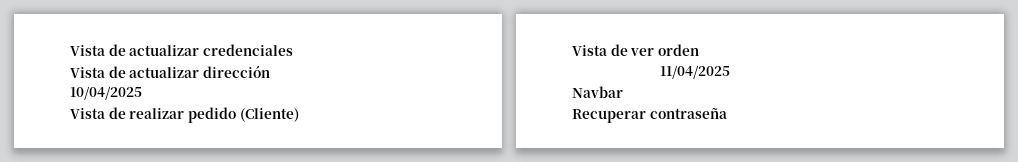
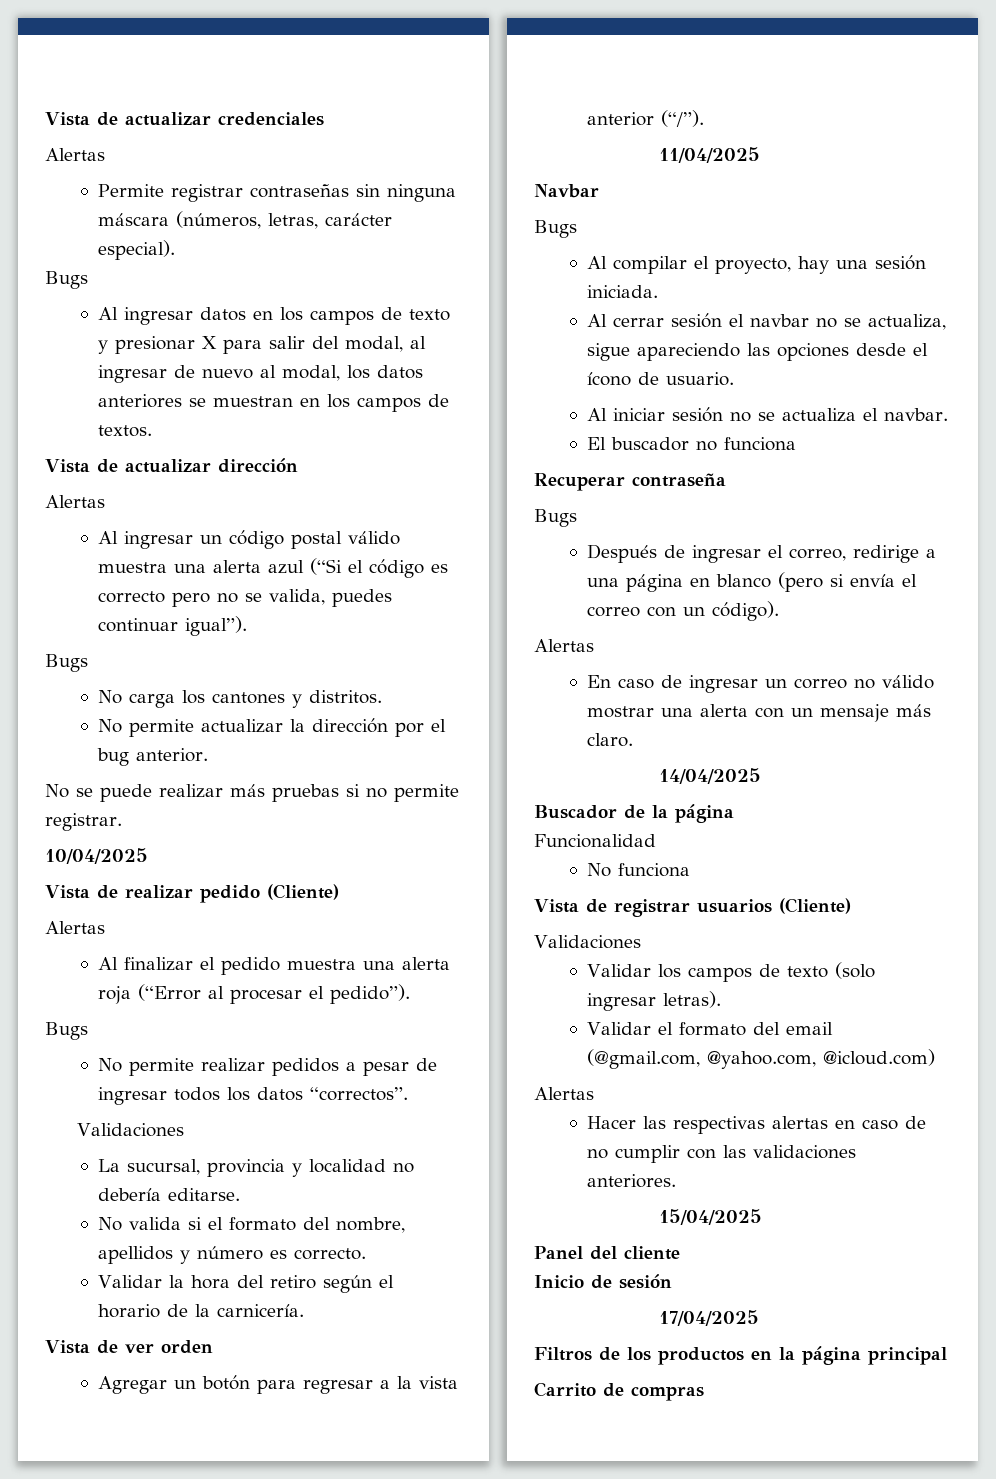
  Vista de actualizar credenciales
+ Alertas
+ Permite registrar contraseñas sin ninguna máscara (números, letras, carácter especial).
+ Bugs
+ Al ingresar datos en los campos de texto y presionar X para salir del modal, al ingresar de nuevo al modal, los datos anteriores se muestran en los campos de textos.
  Vista de actualizar dirección
+ Alertas
+ Al ingresar un código postal válido muestra una alerta azul (“Si el código es correcto pero no se valida, puedes continuar igual”).
+ Bugs
+ No carga los cantones y distritos.
+ No permite actualizar la dirección por el bug anterior.
+ No se puede realizar más pruebas si no permite registrar.
  Vista de realizar pedido (Cliente)
+ Alertas
+ Al finalizar el pedido muestra una alerta roja (“Error al procesar el pedido”).
+ Bugs
+ No permite realizar pedidos a pesar de ingresar todos los datos “correctos”.
+ Validaciones
+ La sucursal, provincia y localidad no debería editarse.
+ No valida si el formato del nombre, apellidos y número es correcto.
+ Validar la hora del retiro según el horario de la carnicería.
  Vista de ver orden
+ Agregar un botón para regresar a la vista anterior (“/”).
  11/04/2025
  Navbar
+ Bugs
+ Al compilar el proyecto, hay una sesión iniciada.
+ Al cerrar sesión el navbar no se actualiza, sigue apareciendo las opciones desde el ícono de usuario.
+ Al iniciar sesión no se actualiza el navbar.
+ El buscador no funciona
  Recuperar contraseña
+ Bugs
+ Después de ingresar el correo, redirige a una página en blanco (pero si envía el correo con un código).
+ Alertas
+ En caso de ingresar un correo no válido mostrar una alerta con un mensaje más claro.
+ 14/04/2025
+ Buscador de la página
+ Funcionalidad
+ No funciona
+ Vista de registrar usuarios (Cliente)
+ Validaciones
+ Validar los campos de texto (solo ingresar letras).
+ Validar el formato del email (@gmail.com, @yahoo.com, @icloud.com)
+ Alertas
+ Hacer las respectivas alertas en caso de no cumplir con las validaciones anteriores.
+ 15/04/2025
+ Panel del cliente
+ Inicio de sesión
+ 17/04/2025
+ Filtros de los productos en la página principal
+ Carrito de compras

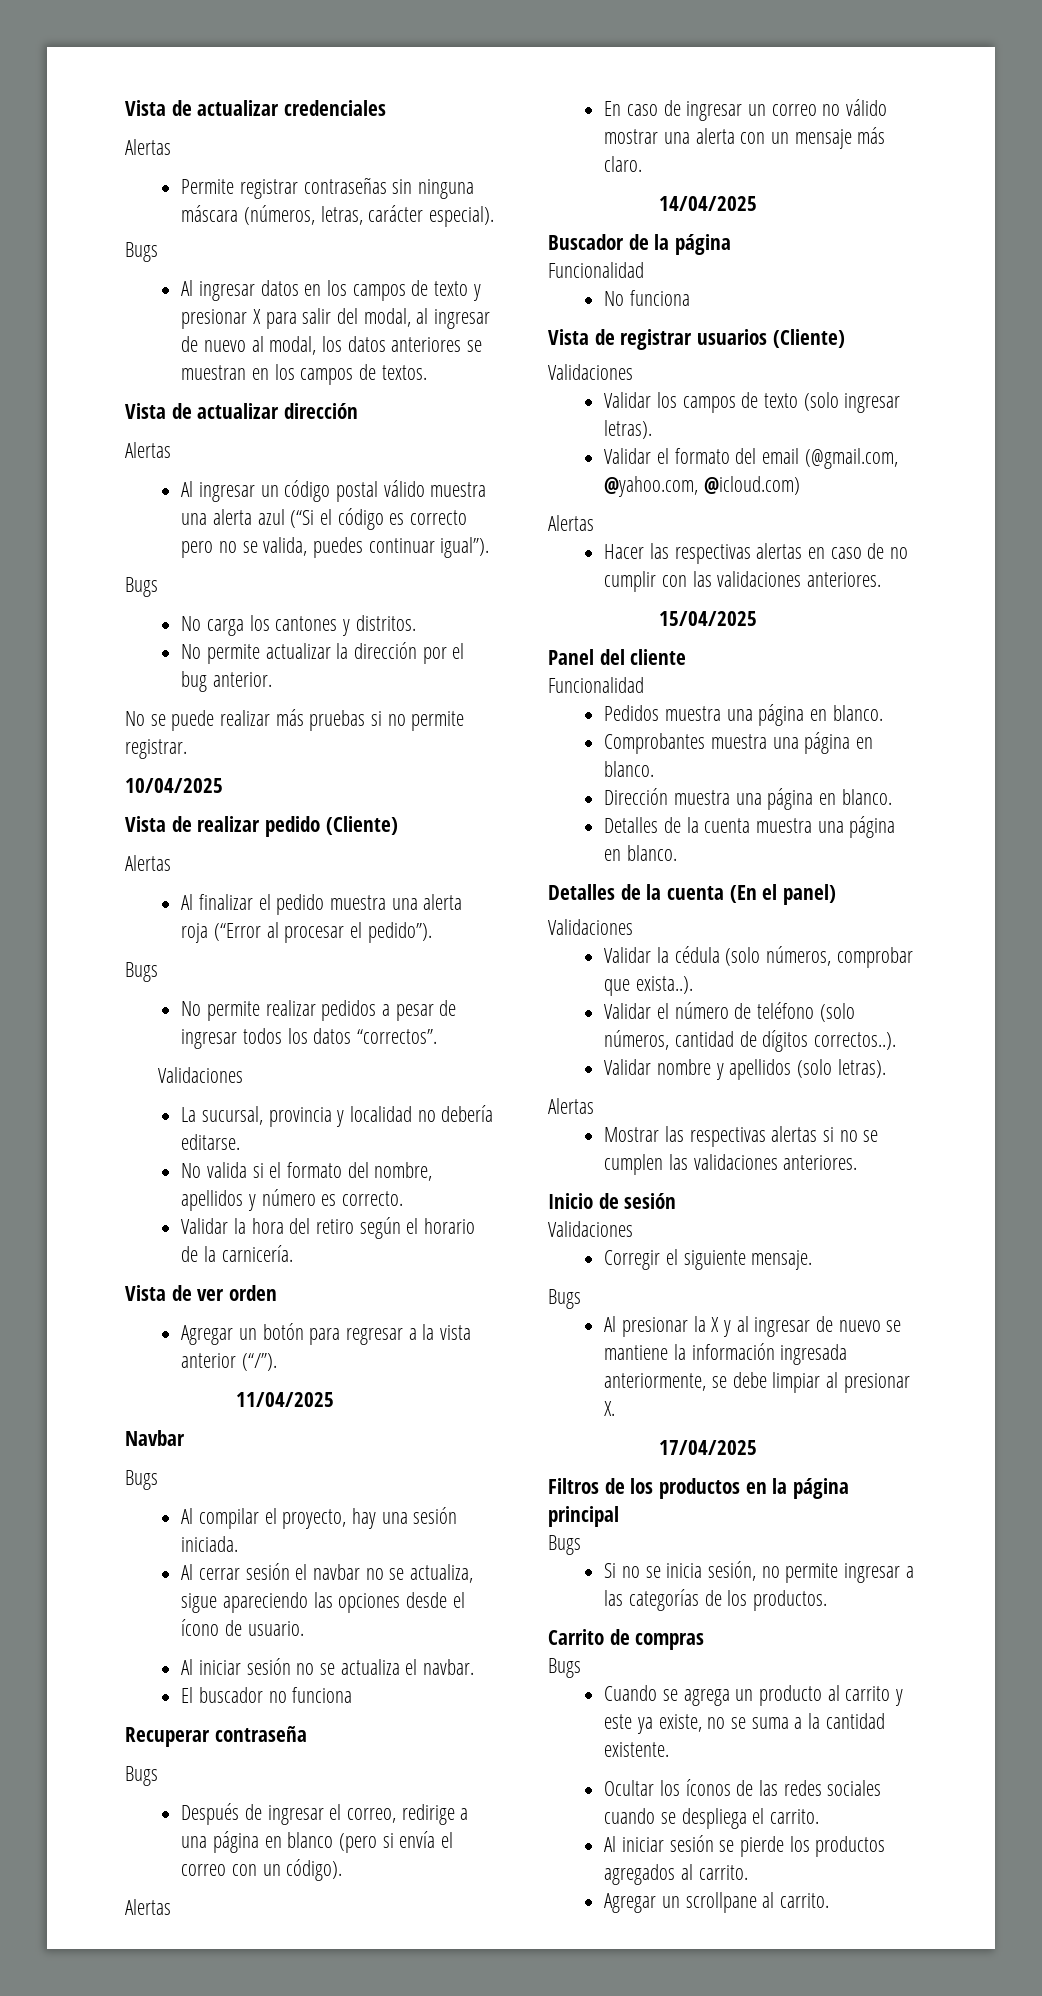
  Panel del cliente
+ Funcionalidad
+ Pedidos muestra una página en blanco.
+ Comprobantes muestra una página en blanco.
+ Dirección muestra una página en blanco.
+ Detalles de la cuenta muestra una página en blanco.
+ Detalles de la cuenta (En el panel)
+ Validaciones
+ Validar la cédula (solo números, comprobar que exista..).
+ Validar el número de teléfono (solo números, cantidad de dígitos correctos..).
+ Validar nombre y apellidos (solo letras).
+ Alertas
+ Mostrar las respectivas alertas si no se cumplen las validaciones anteriores.
  Inicio de sesión
+ Validaciones
+ Corregir el siguiente mensaje.
+ Bugs
+ Al presionar la X y al ingresar de nuevo se mantiene la información ingresada anteriormente, se debe limpiar al presionar X.
  Filtros de los productos en la página principal
+ Bugs
+ Si no se inicia sesión, no permite ingresar a las categorías de los productos.
  Carrito de compras
+ Bugs
+ Cuando se agrega un producto al carrito y este ya existe, no se suma a la cantidad existente.
+ Ocultar los íconos de las redes sociales cuando se despliega el carrito.
+ Al iniciar sesión se pierde los productos agregados al carrito.
+ Agregar un scrollpane al carrito.

